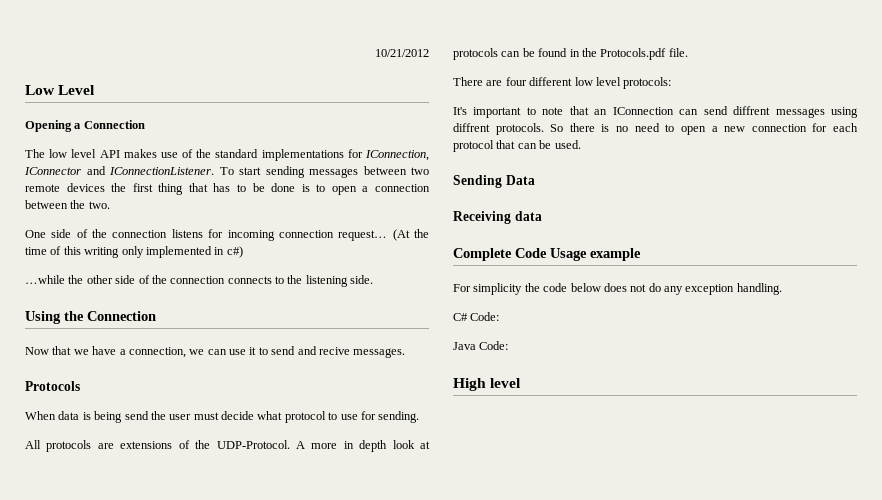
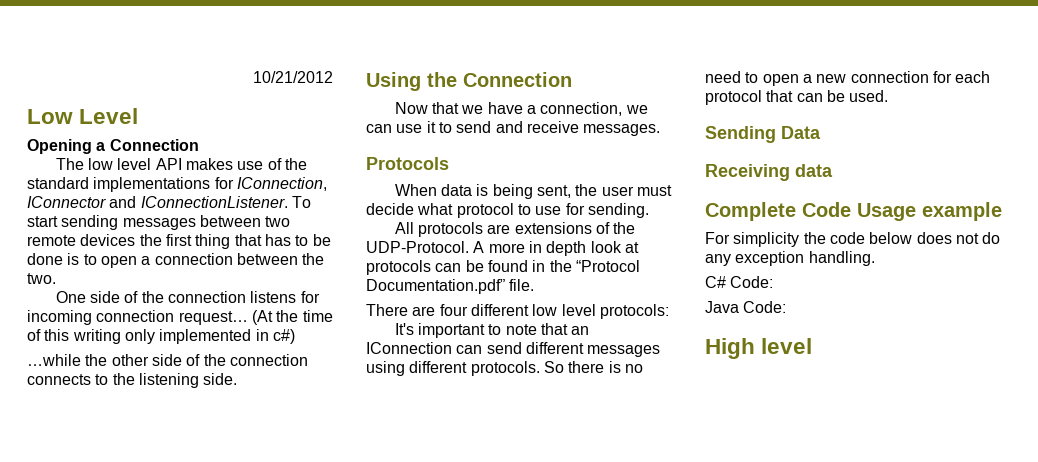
- Now that we have a connection, we can use it to send and recive messages.
+ Now that we have a connection, we can use it to send and receive messages.
- When data is being send the user must decide what protocol to use for sending.
+ When data is being sent, the user must decide what protocol to use for sending.
- A more in depth look at protocols can be found in the Protocols.pdf file.
+ A more in depth look at protocols can be found in the “Protocol Documentation.pdf” file.
- It's important to note that an IConnection can send diffrent messages using diffrent protocols.
+ It's important to note that an IConnection can send different messages using different protocols.

